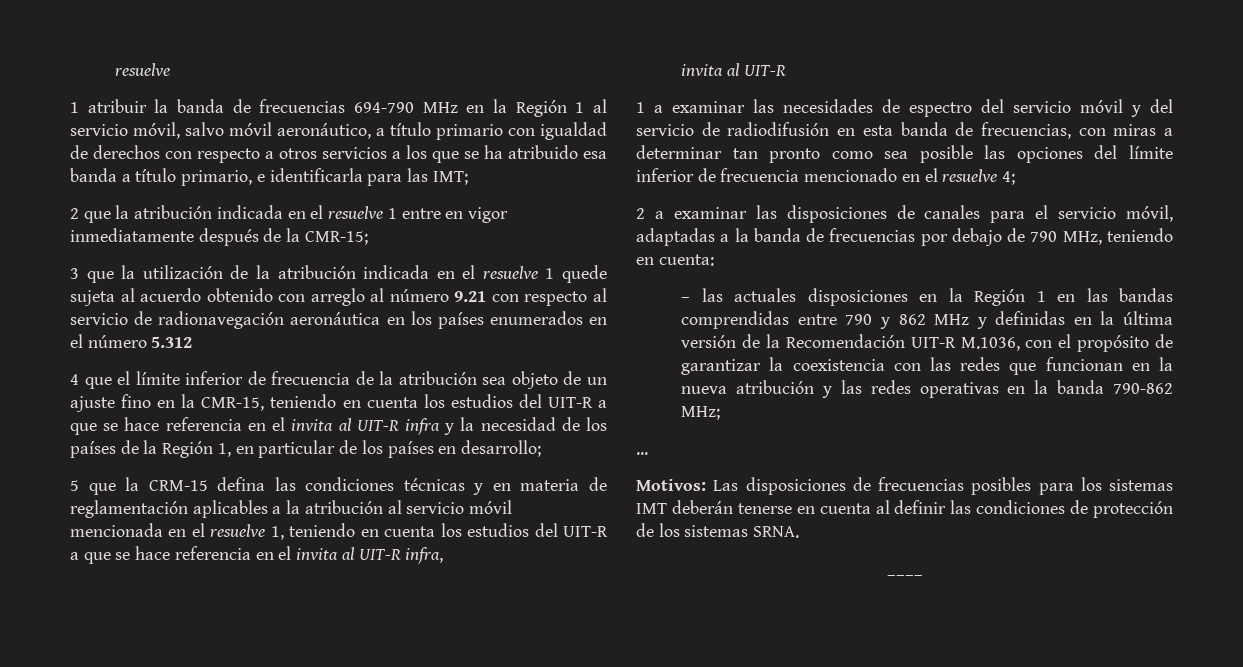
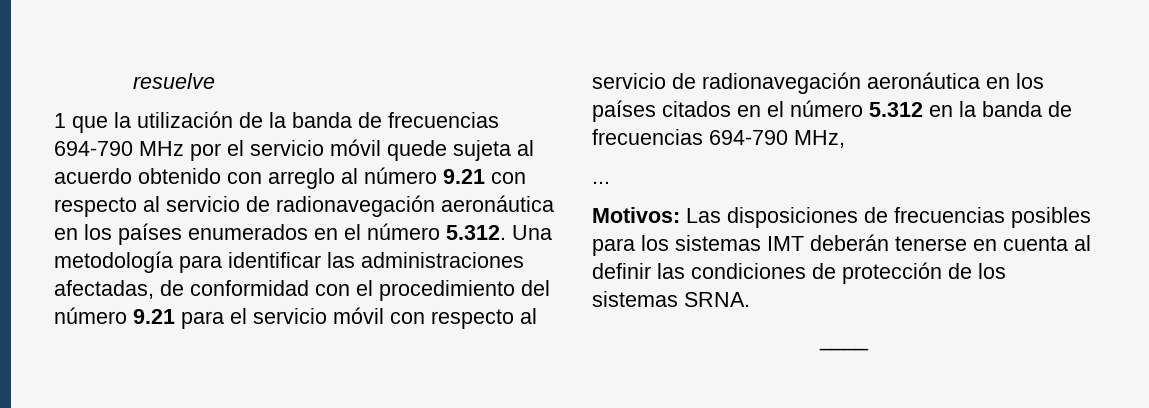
- 1 atribuir la banda de frecuencias 694-790 MHz en la Región 1 al servicio móvil, salvo móvil aeronáutico, a título primario con igualdad de derechos con respecto a otros servicios a los que se ha atribuido esa banda a título primario, e identificarla para las IMT;
- 2 que la atribución indicada en el resuelve 1 entre en vigor inmediatamente después de la CMR-15;
- 3 que la utilización de la atribución indicada en el resuelve 1 quede sujeta al acuerdo obtenido con arreglo al número 9.21 con respecto al servicio de radionavegación aeronáutica en los países enumerados en el número 5.312
- 4 que el límite inferior de frecuencia de la atribución sea objeto de un ajuste fino en la CMR-15, teniendo en cuenta los estudios del UIT-R a que se hace referencia en el invita al UIT-R infra y la necesidad de los países de la Región 1, en particular de los países en desarrollo;
- 5 que la CRM-15 defina las condiciones técnicas y en materia de reglamentación aplicables a la atribución al servicio móvil mencionada en el resuelve 1, teniendo en cuenta los estudios del UIT-R a que se hace referencia en el invita al UIT-R infra,
- invita al UIT-R
- 1 a examinar las necesidades de espectro del servicio móvil y del servicio de radiodifusión en esta banda de frecuencias, con miras a determinar tan pronto como sea posible las opciones del límite inferior de frecuencia mencionado en el resuelve 4;
- 2 a examinar las disposiciones de canales para el servicio móvil, adaptadas a la banda de frecuencias por debajo de 790 MHz, teniendo en cuenta:
- – las actuales disposiciones en la Región 1 en las bandas comprendidas entre 790 y 862 MHz y definidas en la última versión de la Recomendación UIT-R M.1036, con el propósito de garantizar la coexistencia con las redes que funcionan en la nueva atribución y las redes operativas en la banda 790-862 MHz;
+ 1 que la utilización de la banda de frecuencias 694-790 MHz por el servicio móvil quede sujeta al acuerdo obtenido con arreglo al número 9.21 con respecto al servicio de radionavegación aeronáutica en los países enumerados en el número 5.312. Una metodología para identificar las administraciones afectadas, de conformidad con el procedimiento del número 9.21 para el servicio móvil con respecto al servicio de radionavegación aeronáutica en los países citados en el número 5.312 en la banda de frecuencias 694-790 MHz,

